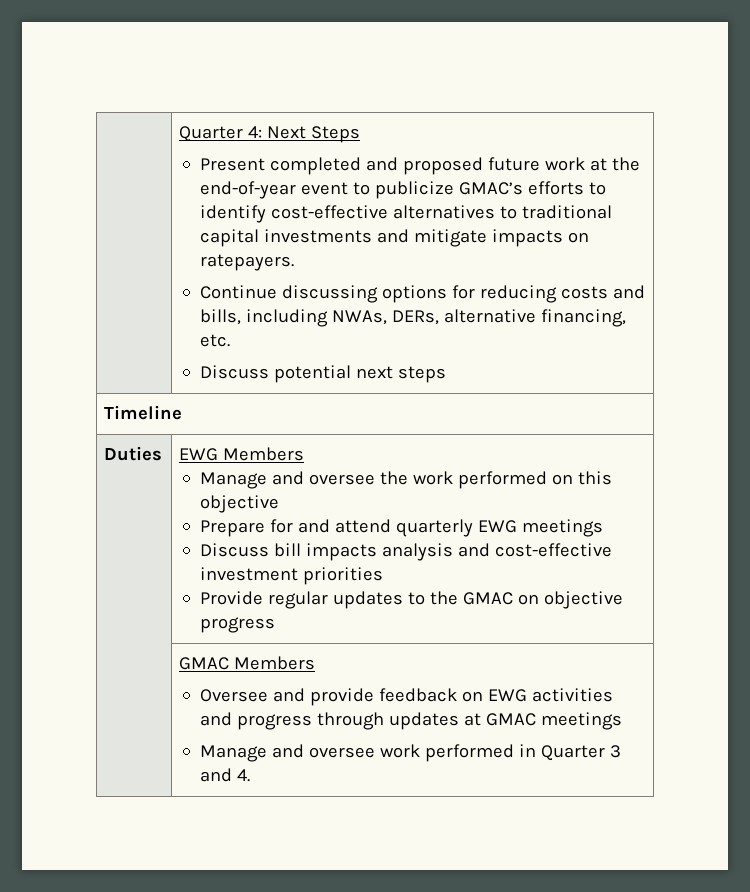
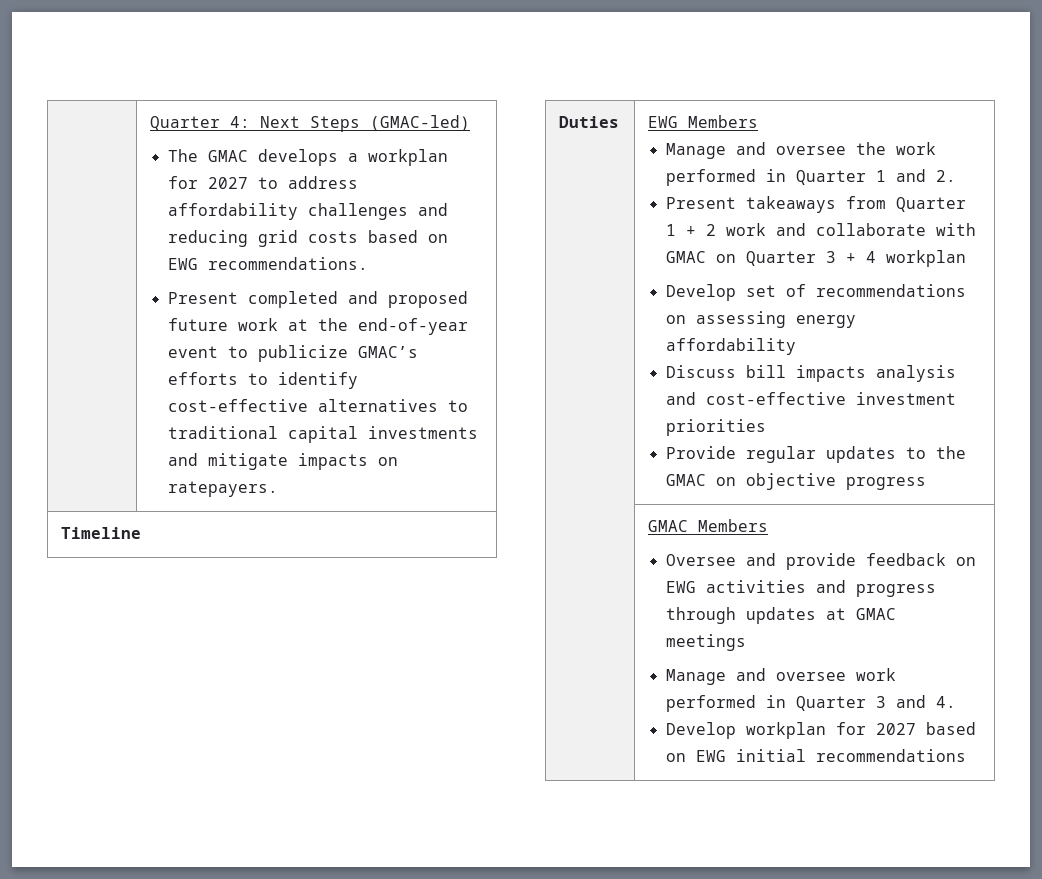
- Quarter 4: Next Steps
+ Quarter 4: Next Steps (GMAC-led)
+ The GMAC develops a workplan for 2027 to address affordability challenges and reducing grid costs based on EWG recommendations.
- Continue discussing options for reducing costs and bills, including NWAs, DERs, alternative financing, etc.
- Discuss potential next steps
- Manage and oversee the work performed on this objective
- Prepare for and attend quarterly EWG meetings
+ Manage and oversee the work performed in Quarter 1 and 2.
+ Present takeaways from Quarter 1 + 2 work and collaborate with GMAC on Quarter 3 + 4 workplan
+ Develop set of recommendations on assessing energy affordability
  | GMAC Members
  Oversee and provide feedback on EWG activities and progress through updates at GMAC meetings
  Manage and oversee work performed in Quarter 3 and 4.
+ Develop workplan for 2027 based on EWG initial recommendations

